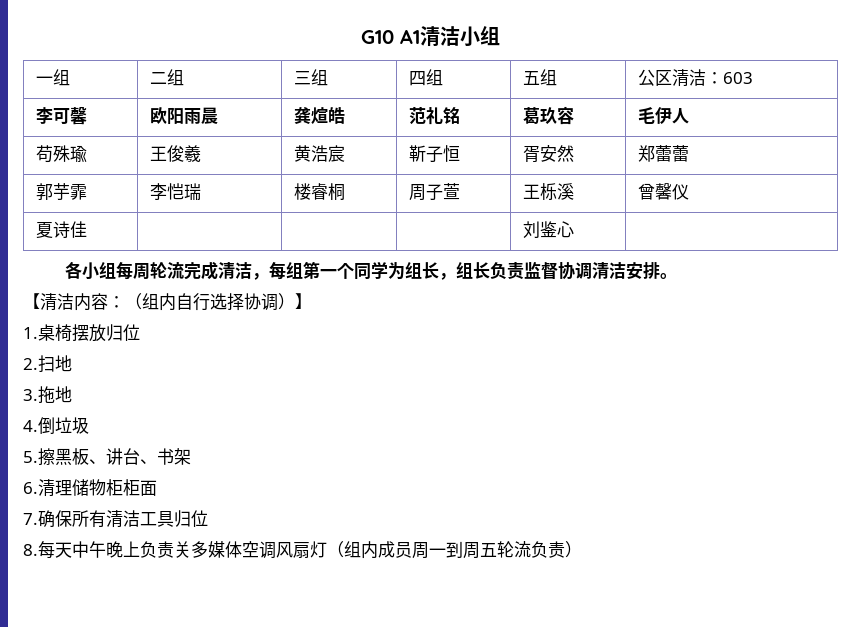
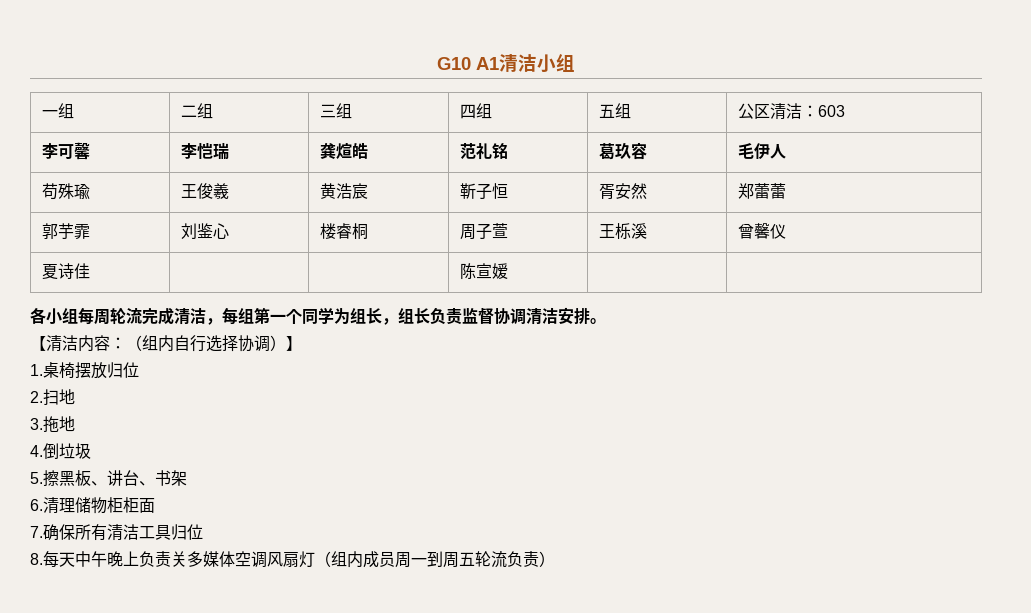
- 李可馨 | 欧阳雨晨 | 龚煊皓 | 范礼铭 | 葛玖容 | 毛伊人
+ 李可馨 | 李恺瑞 | 龚煊皓 | 范礼铭 | 葛玖容 | 毛伊人
- 郭芋霏 | 李恺瑞 | 楼睿桐 | 周子萱 | 王栎溪 | 曾馨仪
+ 郭芋霏 | 刘鉴心 | 楼睿桐 | 周子萱 | 王栎溪 | 曾馨仪
- 夏诗佳 | | | | 刘鉴心 |
+ 夏诗佳 | | | 陈宣嫒 | |

